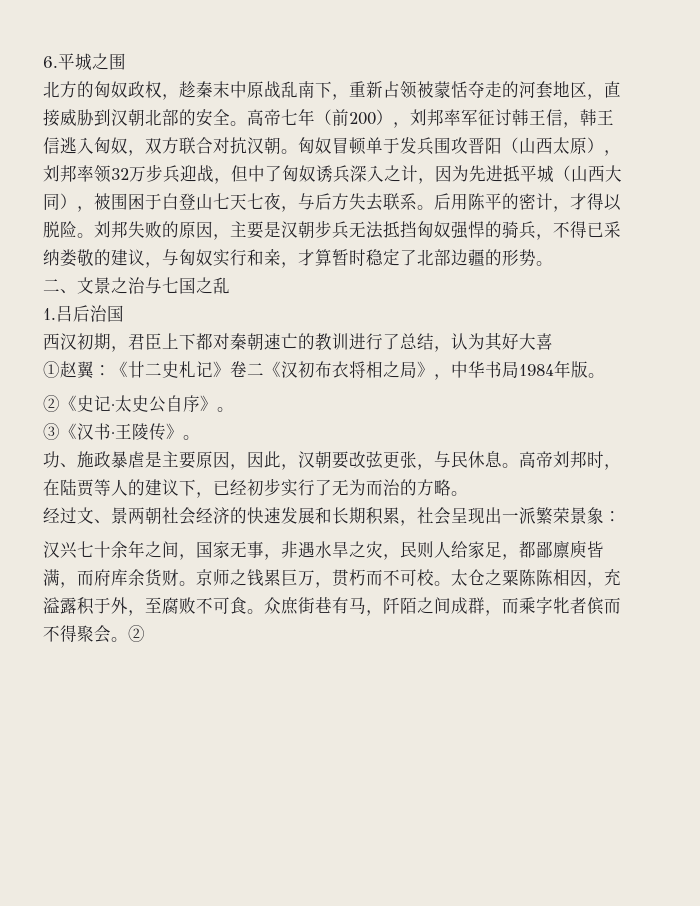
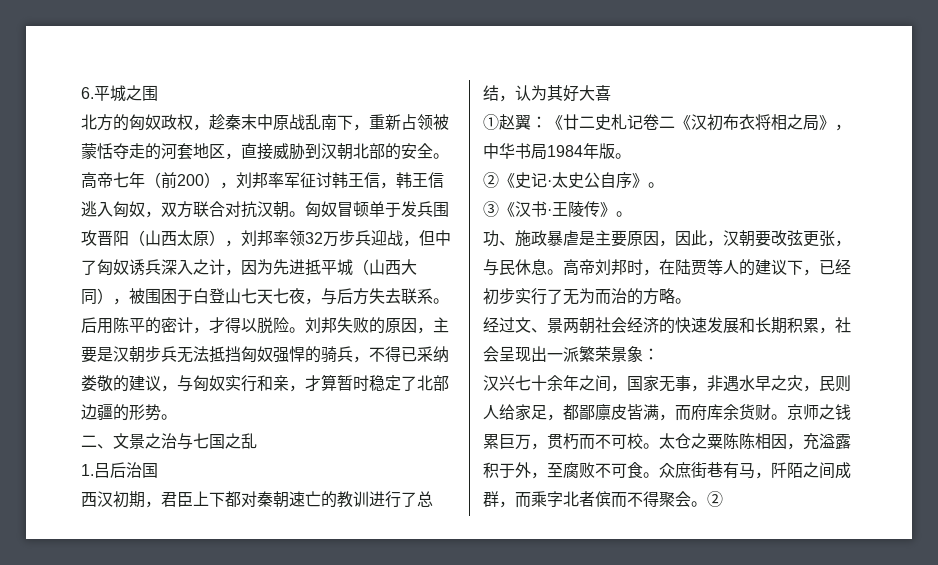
- ①赵翼：《廿二史札记》卷二《汉初布衣将相之局》，中华书局1984年版。
+ ①赵翼：《廿二史札记卷二《汉初布衣将相之局》，中华书局1984年版。
- 汉兴七十余年之间，国家无事，非遇水旱之灾，民则人给家足，都鄙廪庾皆满，而府库余货财。
+ 汉兴七十余年之间，国家无事，非遇水早之灾，民则人给家足，都鄙廪皮皆满，而府库余货财。
- 众庶街巷有马，阡陌之间成群，而乘字牝者傧而不得聚会。
+ 众庶街巷有马，阡陌之间成群，而乘字北者傧而不得聚会。

